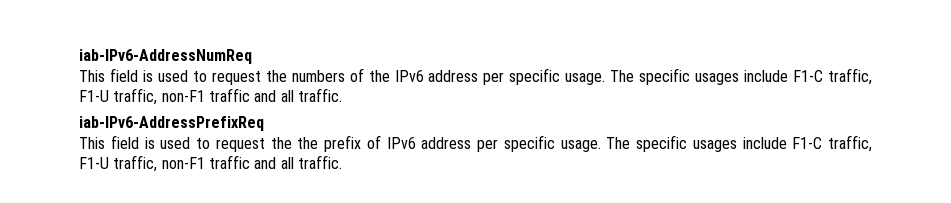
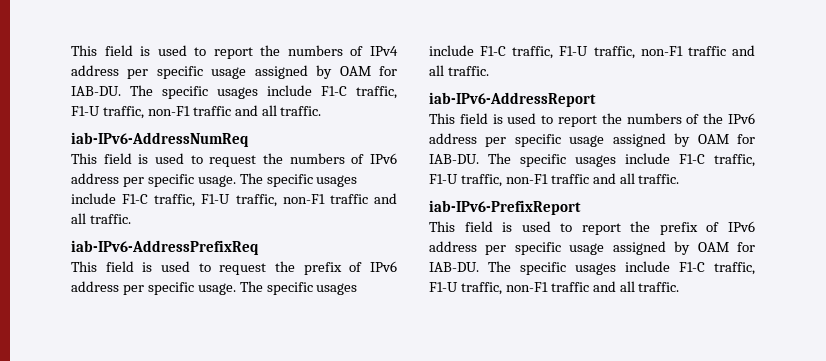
+ This field is used to report the numbers of IPv4 address per specific usage assigned by OAM for IAB-DU. The specific usages include F1-C traffic, F1-U traffic, non-F1 traffic and all traffic.
- This field is used to request the numbers of the IPv6 address per specific usage.
+ This field is used to request the numbers of IPv6 address per specific usage.
- This field is used to request the the prefix of IPv6 address per specific usage.
+ This field is used to request the prefix of IPv6 address per specific usage.
+ iab-IPv6-AddressReport
+ This field is used to report the numbers of the IPv6 address per specific usage assigned by OAM for IAB-DU. The specific usages include F1-C traffic, F1-U traffic, non-F1 traffic and all traffic.
+ iab-IPv6-PrefixReport
+ This field is used to report the prefix of IPv6 address per specific usage assigned by OAM for IAB-DU. The specific usages include F1-C traffic, F1-U traffic, non-F1 traffic and all traffic.

